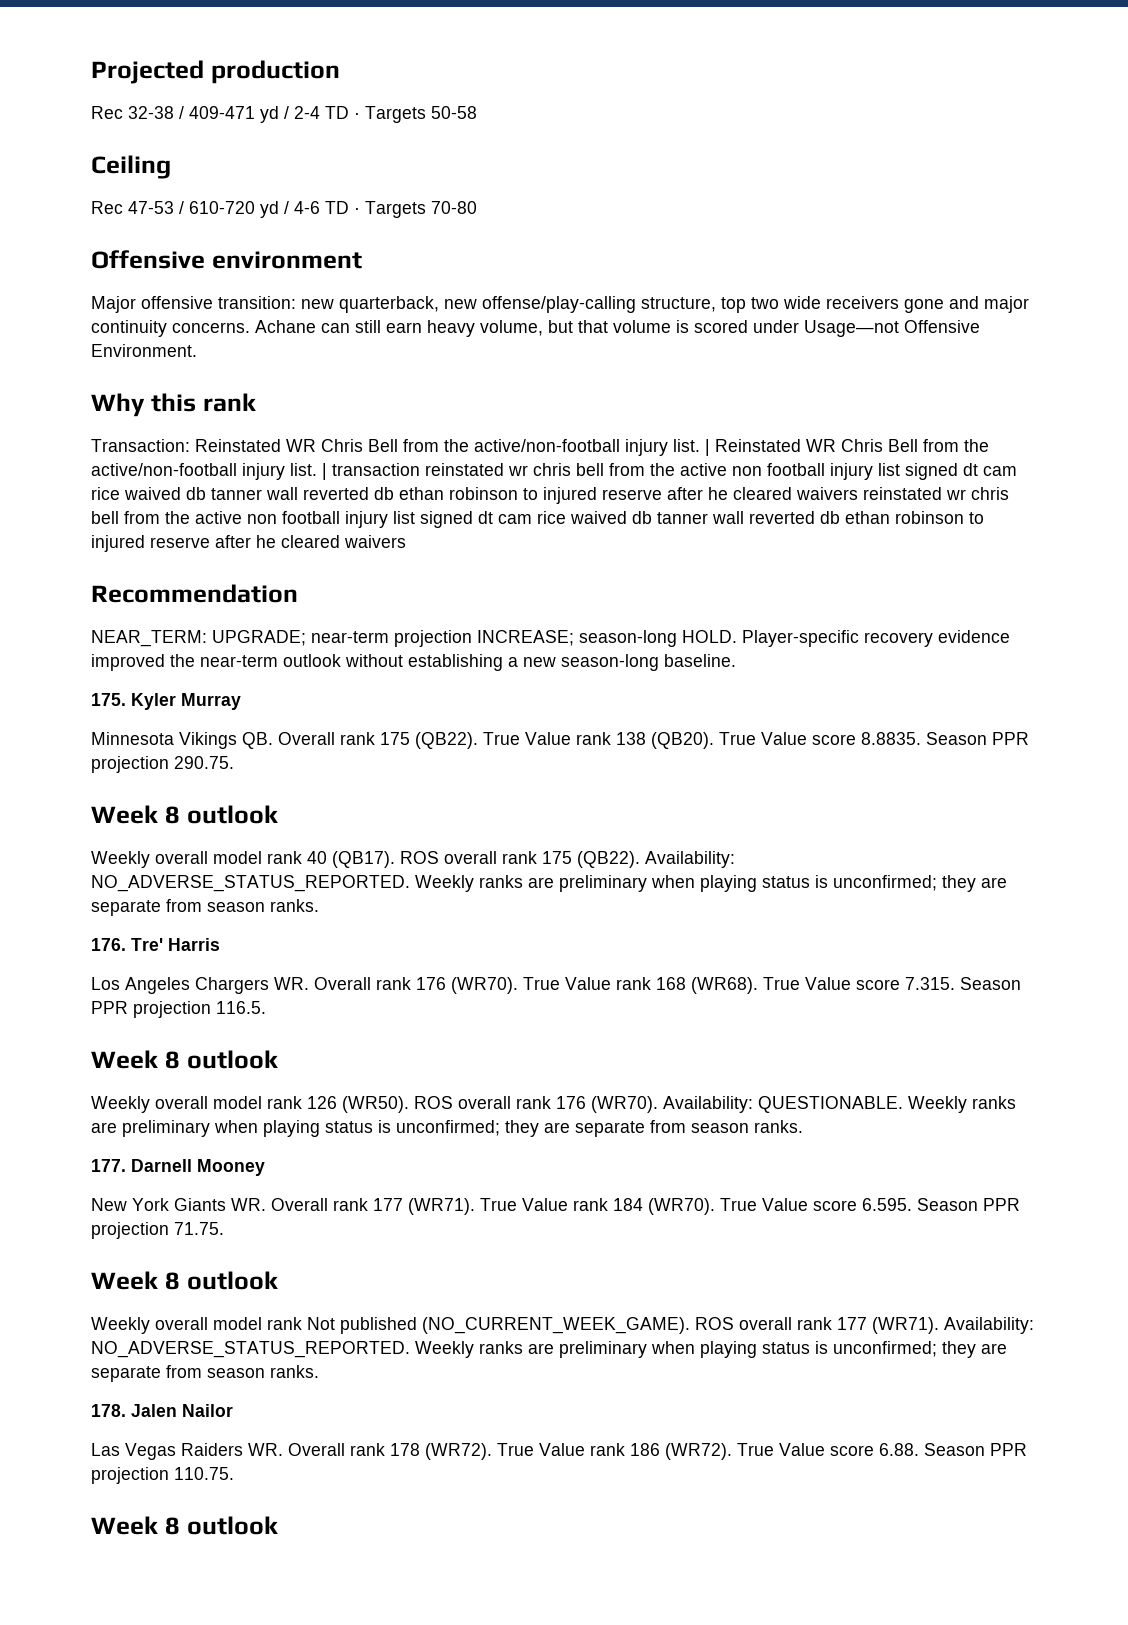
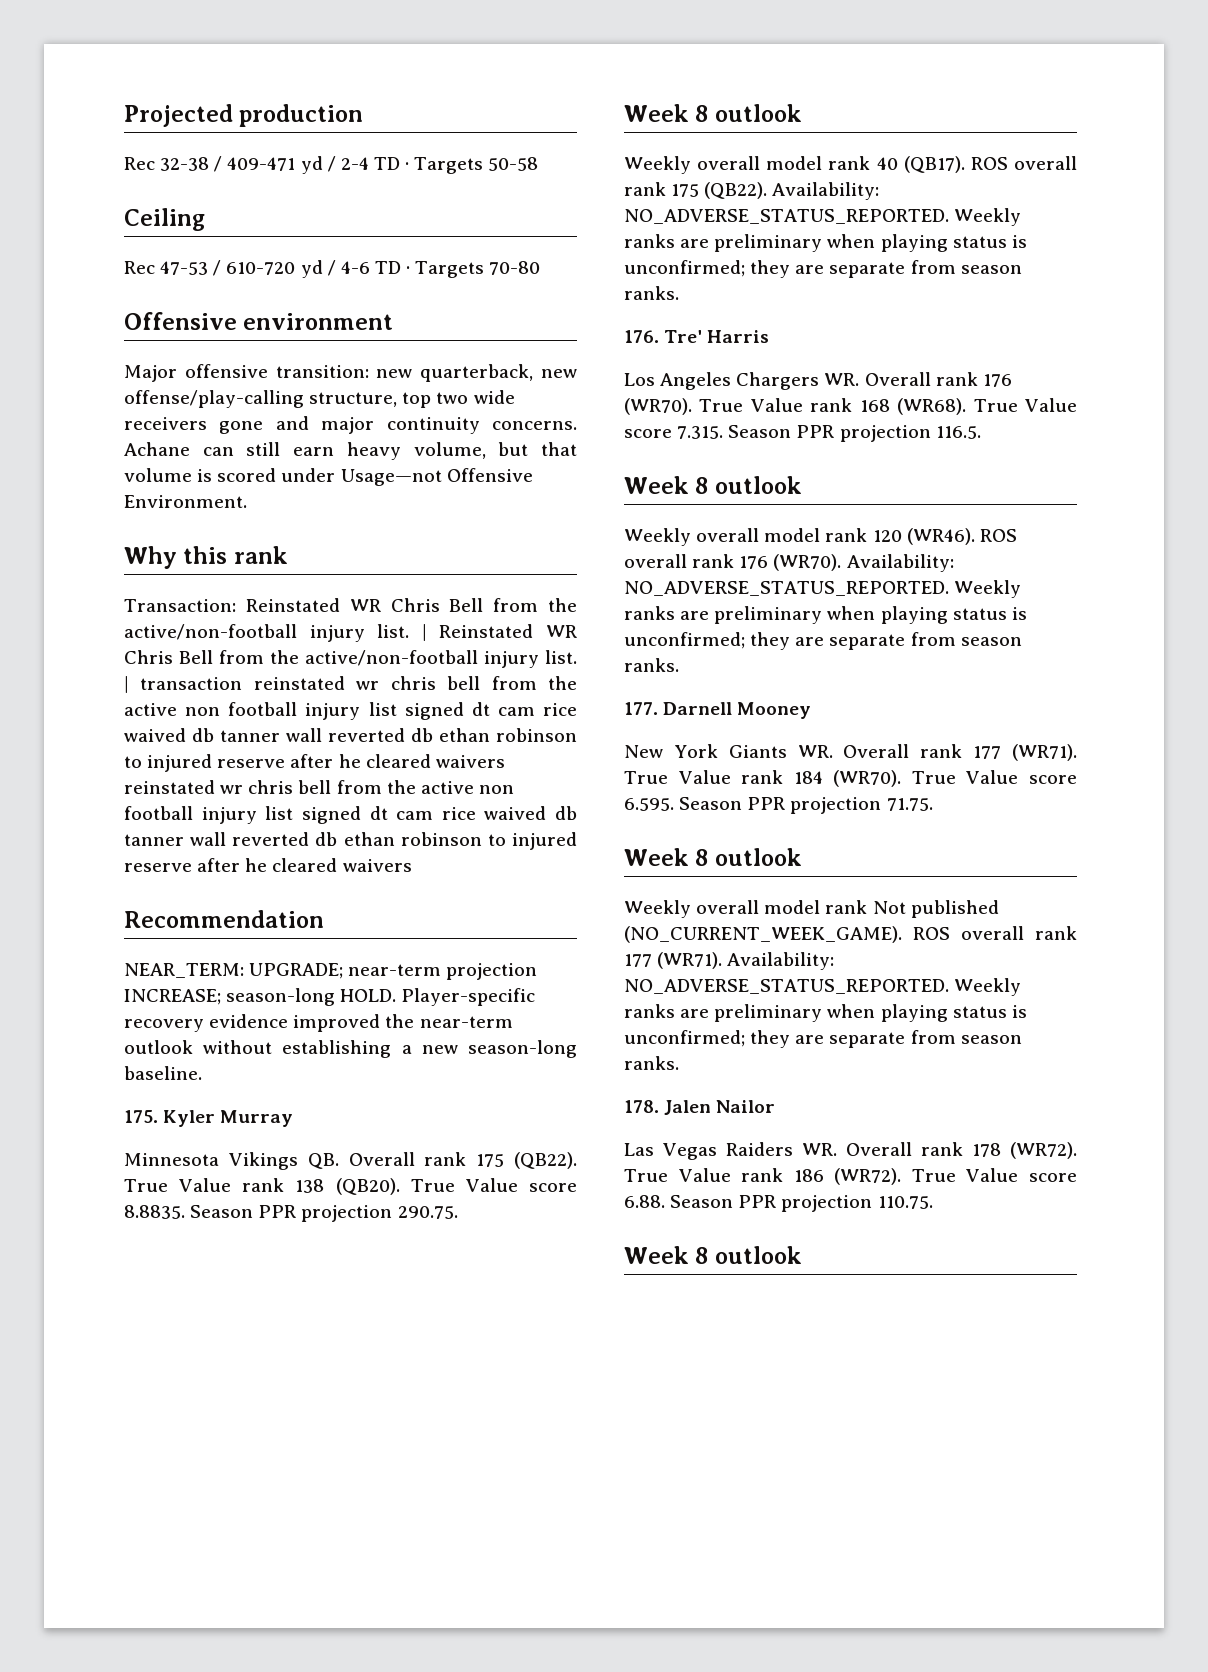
- Weekly overall model rank 126 (WR50).
+ Weekly overall model rank 120 (WR46).
- ROS overall rank 176 (WR70). Availability: QUESTIONABLE.
+ ROS overall rank 176 (WR70). Availability: NO_ADVERSE_STATUS_REPORTED.

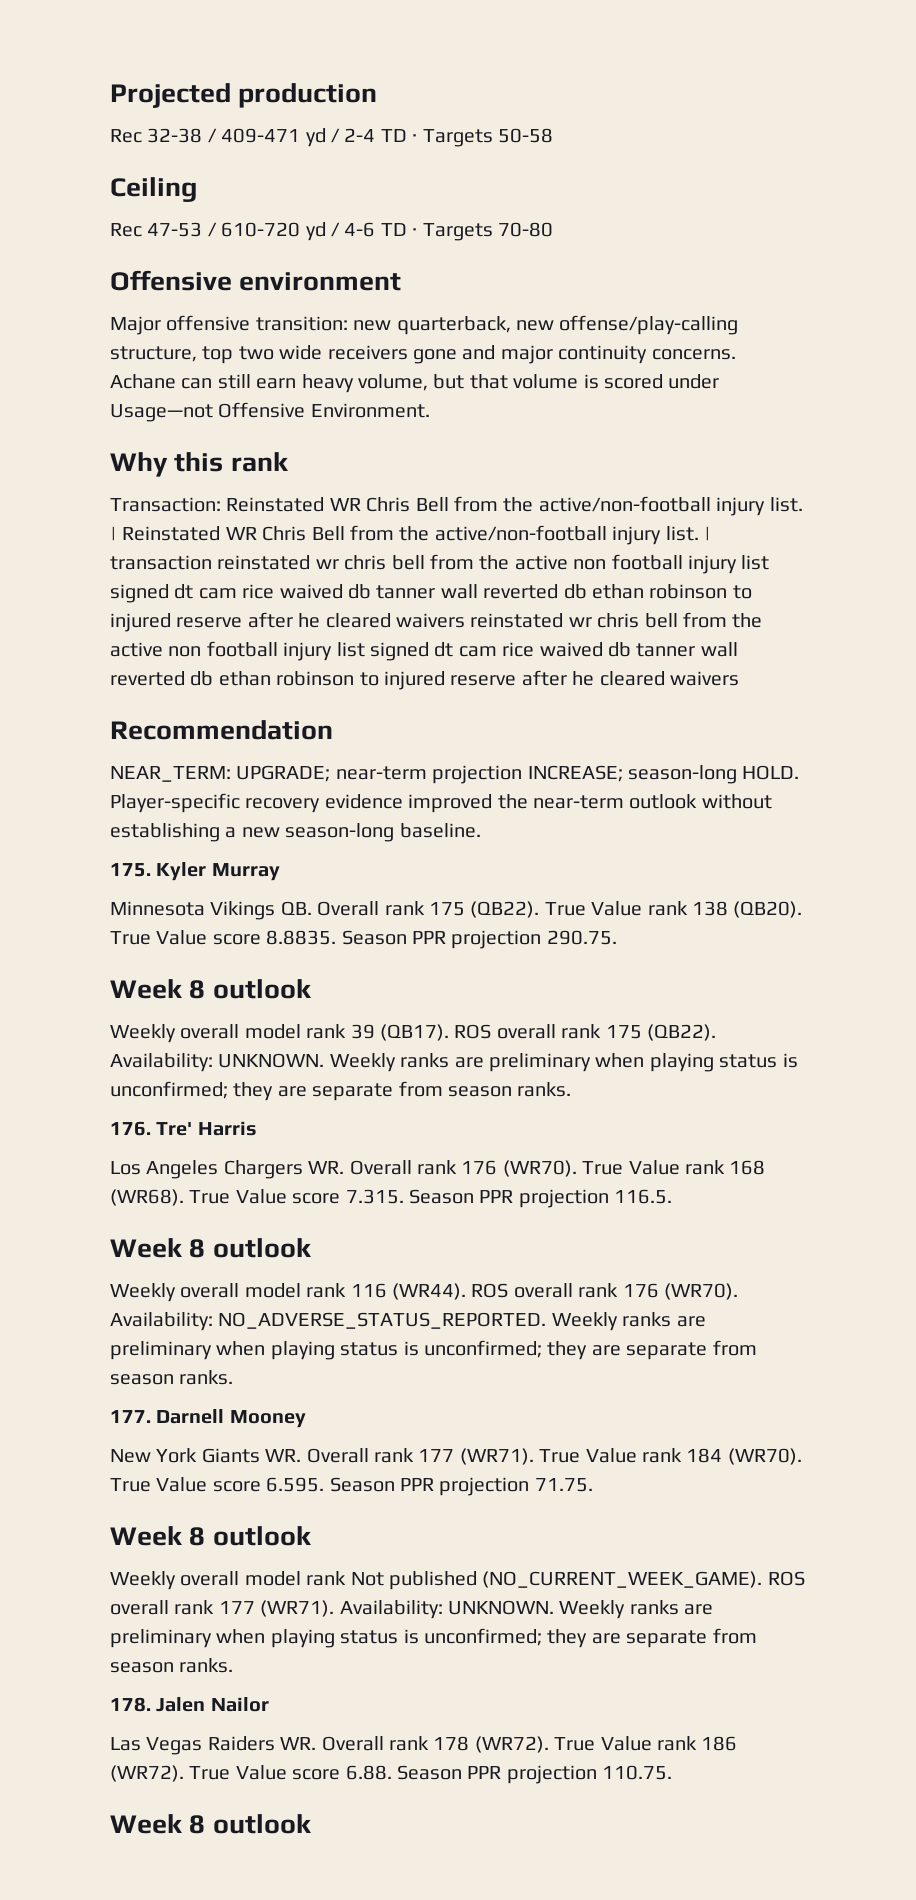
- Weekly overall model rank 40 (QB17).
+ Weekly overall model rank 39 (QB17).
- ROS overall rank 175 (QB22). Availability: NO_ADVERSE_STATUS_REPORTED.
+ ROS overall rank 175 (QB22). Availability: UNKNOWN.
- Weekly overall model rank 120 (WR46).
+ Weekly overall model rank 116 (WR44).
- ROS overall rank 177 (WR71). Availability: NO_ADVERSE_STATUS_REPORTED.
+ ROS overall rank 177 (WR71). Availability: UNKNOWN.

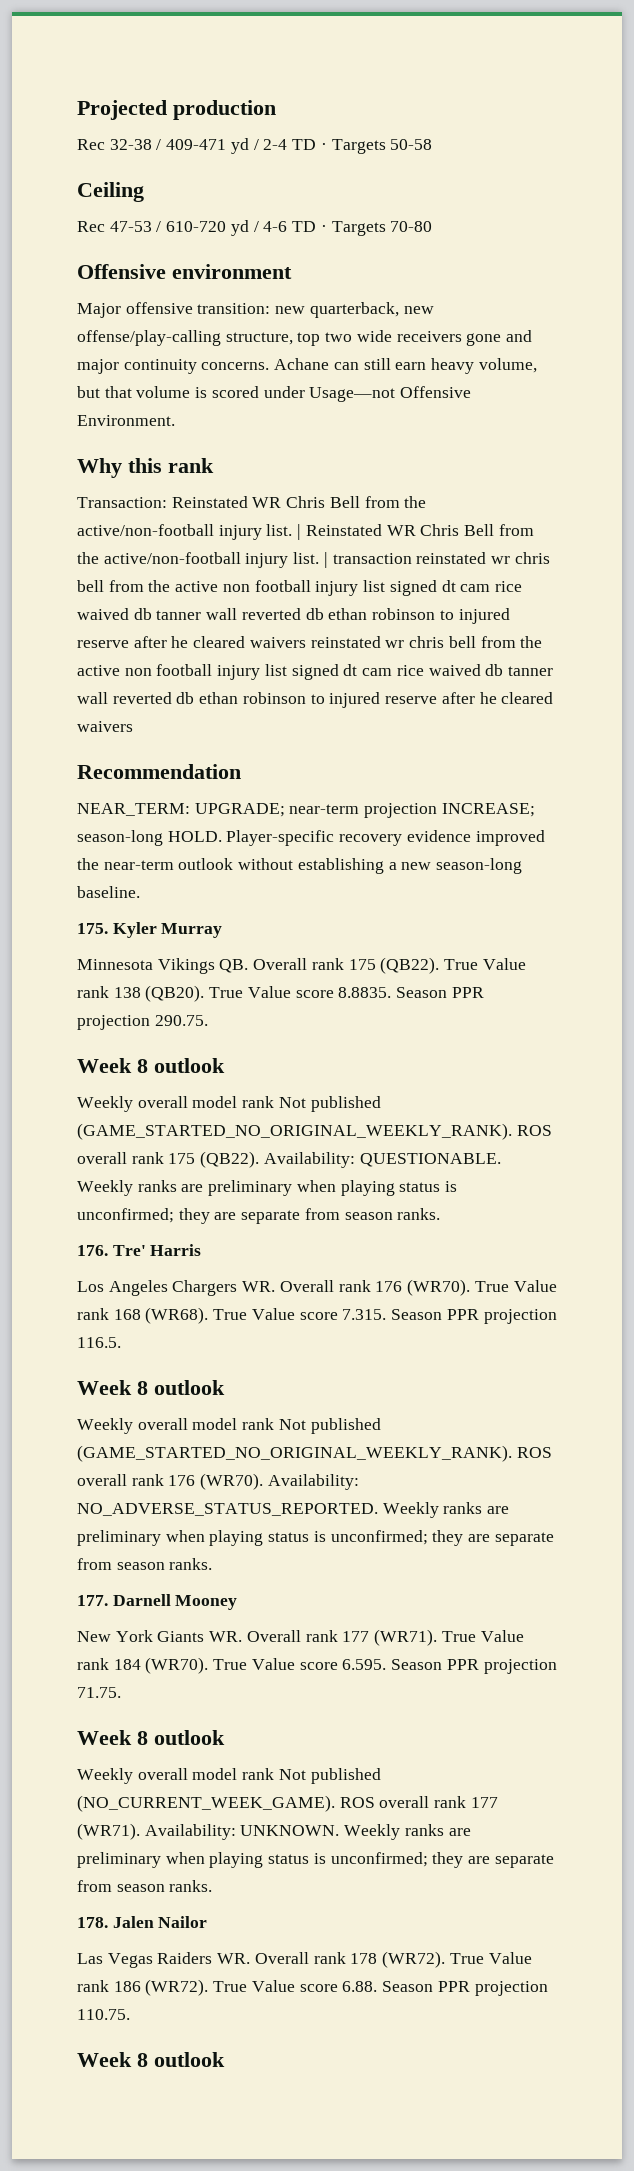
  True Value score 8.8835. Season PPR projection 290.75.
  Week 8 outlook
- Weekly overall model rank 39 (QB17).
+ Weekly overall model rank Not published (GAME_STARTED_NO_ORIGINAL_WEEKLY_RANK).
- ROS overall rank 175 (QB22). Availability: UNKNOWN.
+ ROS overall rank 175 (QB22). Availability: QUESTIONABLE.
  True Value score 7.315. Season PPR projection 116.5.
  Week 8 outlook
- Weekly overall model rank 116 (WR44).
+ Weekly overall model rank Not published (GAME_STARTED_NO_ORIGINAL_WEEKLY_RANK).

